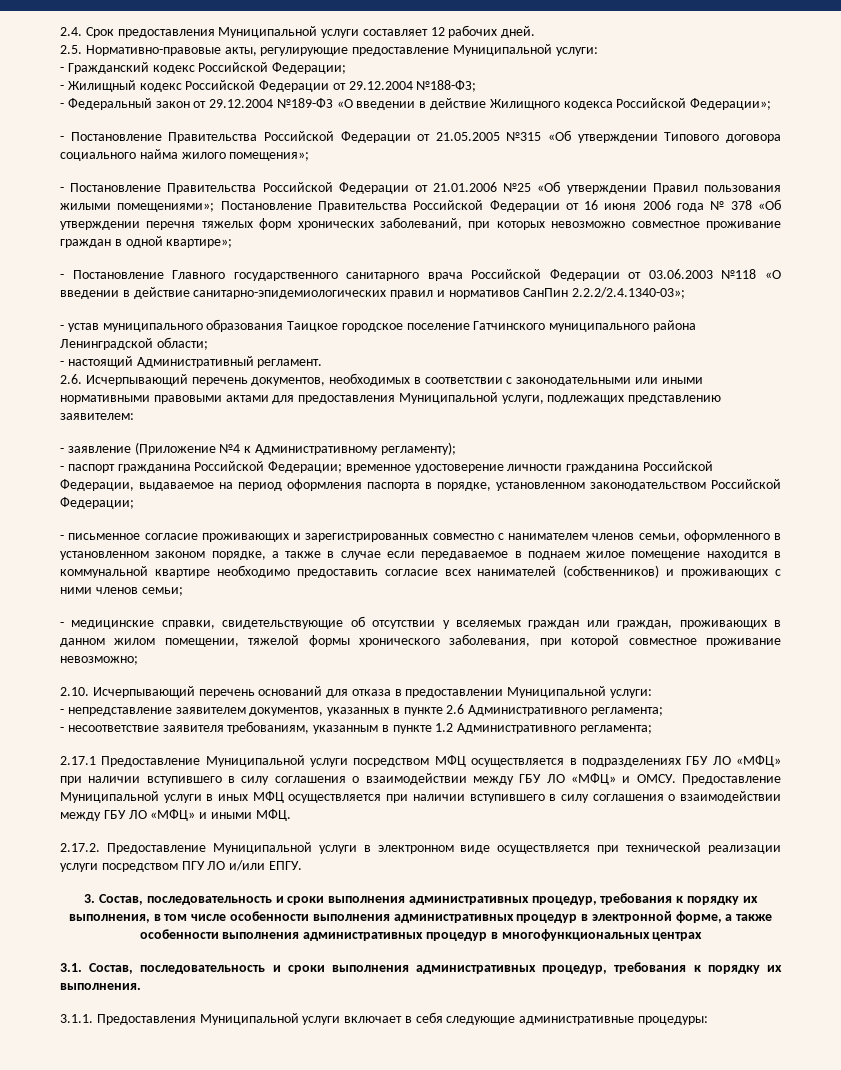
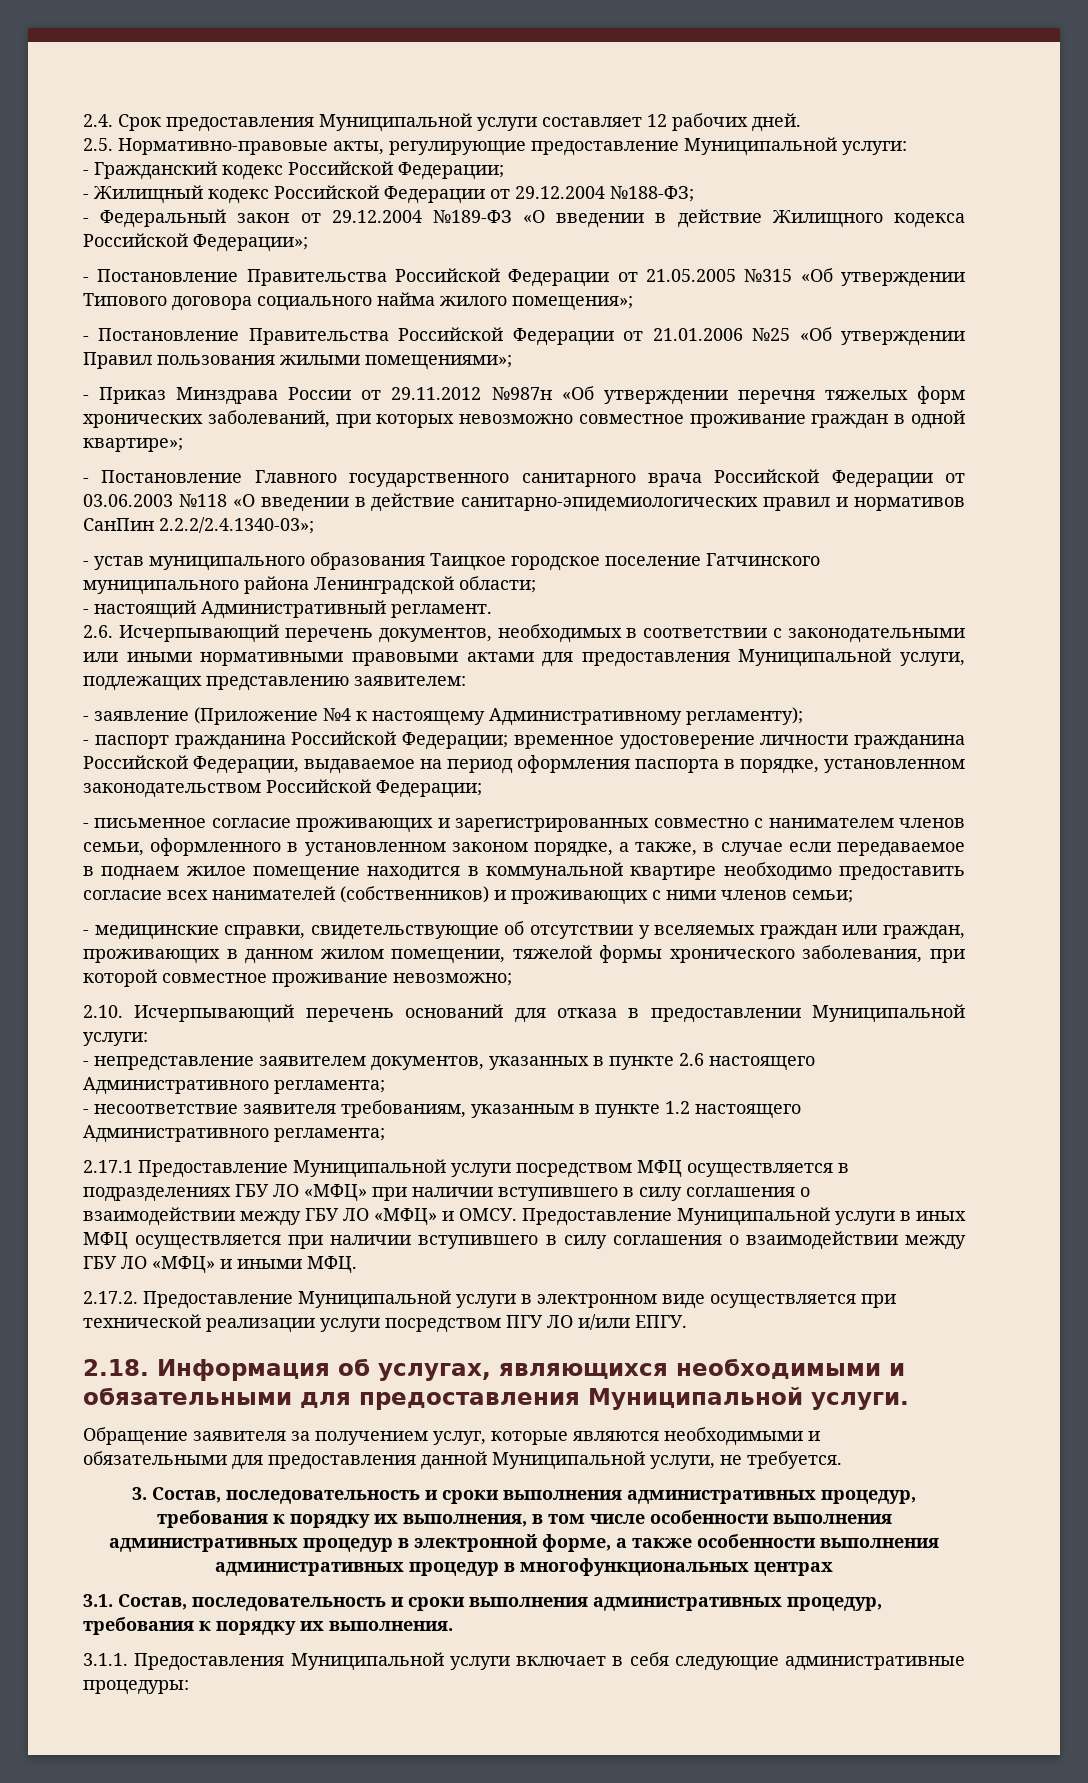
- - Постановление Правительства Российской Федерации от 21.01.2006 №25 «Об утверждении Правил пользования жилыми помещениями»; Постановление Правительства Российской Федерации от 16 июня 2006 года № 378 «Об утверждении перечня тяжелых форм хронических заболеваний, при которых невозможно совместное проживание граждан в одной квартире»;
+ - Постановление Правительства Российской Федерации от 21.01.2006 №25 «Об утверждении Правил пользования жилыми помещениями»;
+ - Приказ Минздрава России от 29.11.2012 №987н «Об утверждении перечня тяжелых форм хронических заболеваний, при которых невозможно совместное проживание граждан в одной квартире»;
- - заявление (Приложение №4 к Административному регламенту);
+ - заявление (Приложение №4 к настоящему Административному регламенту);
- - письменное согласие проживающих и зарегистрированных совместно с нанимателем членов семьи, оформленного в установленном законом порядке, а также в случае если передаваемое в поднаем жилое помещение находится в коммунальной квартире необходимо предоставить согласие всех нанимателей (собственников) и проживающих с ними членов семьи;
+ - письменное согласие проживающих и зарегистрированных совместно с нанимателем членов семьи, оформленного в установленном законом порядке, а также, в случае если передаваемое в поднаем жилое помещение находится в коммунальной квартире необходимо предоставить согласие всех нанимателей (собственников) и проживающих с ними членов семьи;
- - непредставление заявителем документов, указанных в пункте 2.6 Административного регламента;
+ - непредставление заявителем документов, указанных в пункте 2.6 настоящего Административного регламента;
- - несоответствие заявителя требованиям, указанным в пункте 1.2 Административного регламента;
+ - несоответствие заявителя требованиям, указанным в пункте 1.2 настоящего Административного регламента;
+ 2.18. Информация об услугах, являющихся необходимыми и обязательными для предоставления Муниципальной услуги.
+ Обращение заявителя за получением услуг, которые являются необходимыми и обязательными для предоставления данной Муниципальной услуги, не требуется.

